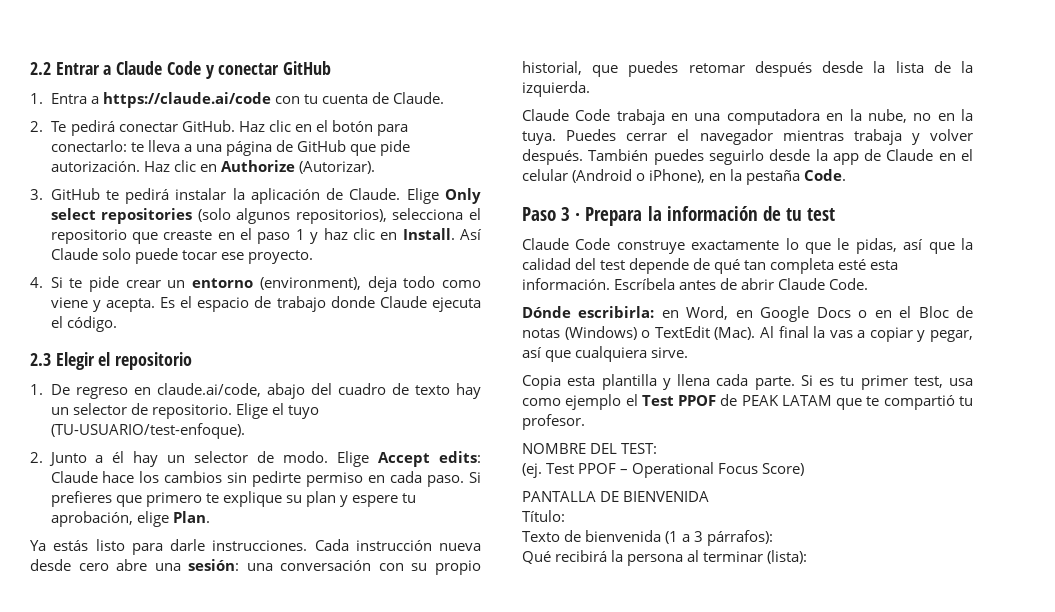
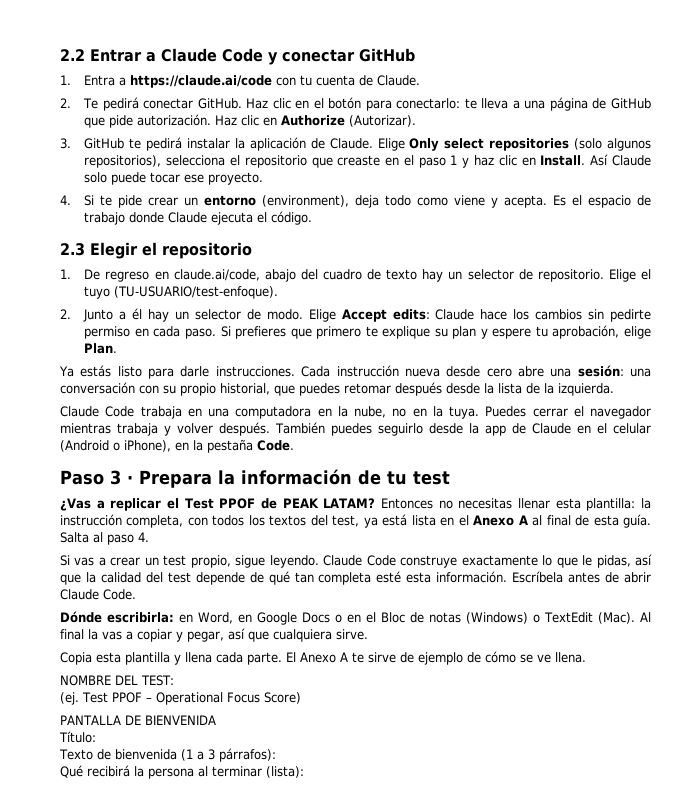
+ ¿Vas a replicar el Test PPOF de PEAK LATAM? Entonces no necesitas llenar esta plantilla: la instrucción completa, con todos los textos del test, ya está lista en el Anexo A al final de esta guía. Salta al paso 4.
+ Si vas a crear un test propio, sigue leyendo.
- Si es tu primer test, usa como ejemplo el Test PPOF de PEAK LATAM que te compartió tu profesor.
+ El Anexo A te sirve de ejemplo de cómo se ve llena.

